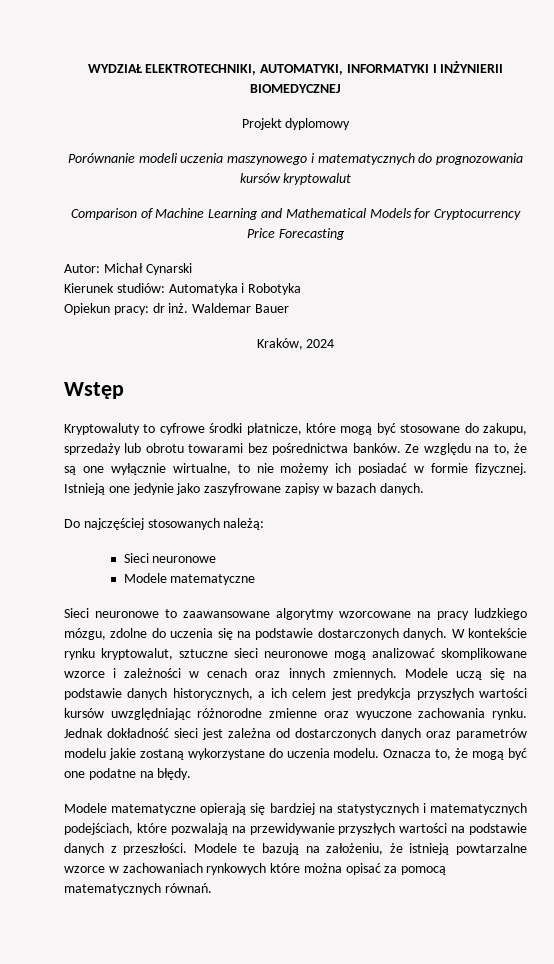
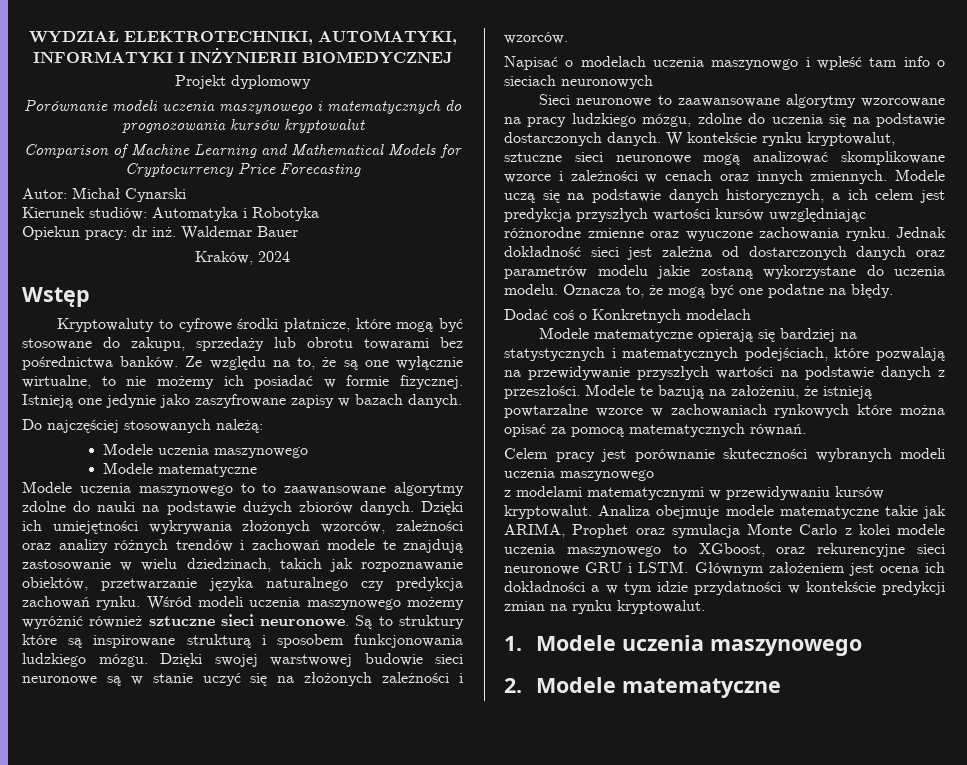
  Do najczęściej stosowanych należą:
- Sieci neuronowe
+ Modele uczenia maszynowego
  Modele matematyczne
+ Modele uczenia maszynowego to to zaawansowane algorytmy zdolne do nauki na podstawie dużych zbiorów danych. Dzięki ich umiejętności wykrywania złożonych wzorców, zależności oraz analizy różnych trendów i zachowań modele te znajdują zastosowanie w wielu dziedzinach, takich jak rozpoznawanie obiektów, przetwarzanie języka naturalnego czy predykcja zachowań rynku. Wśród modeli uczenia maszynowego możemy wyróżnić również sztuczne sieci neuronowe. Są to struktury które są inspirowane strukturą i sposobem funkcjonowania ludzkiego mózgu. Dzięki swojej warstwowej budowie sieci neuronowe są w stanie uczyć się na złożonych zależności i wzorców.
+ Napisać o modelach uczenia maszynowgo i wpleść tam info o sieciach neuronowych
+ Dodać coś o Konkretnych modelach
+ Celem pracy jest porównanie skuteczności wybranych modeli uczenia maszynowego
+ z modelami matematycznymi w przewidywaniu kursów kryptowalut. Analiza obejmuje modele matematyczne takie jak ARIMA, Prophet oraz symulacja Monte Carlo z kolei modele uczenia maszynowego to XGboost, oraz rekurencyjne sieci neuronowe GRU i LSTM. Głównym założeniem jest ocena ich dokładności a w tym idzie przydatności w kontekście predykcji zmian na rynku kryptowalut.
+ 1. Modele uczenia maszynowego
+ 2. Modele matematyczne

